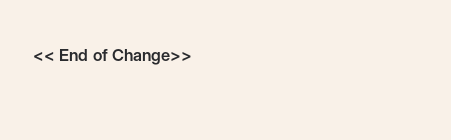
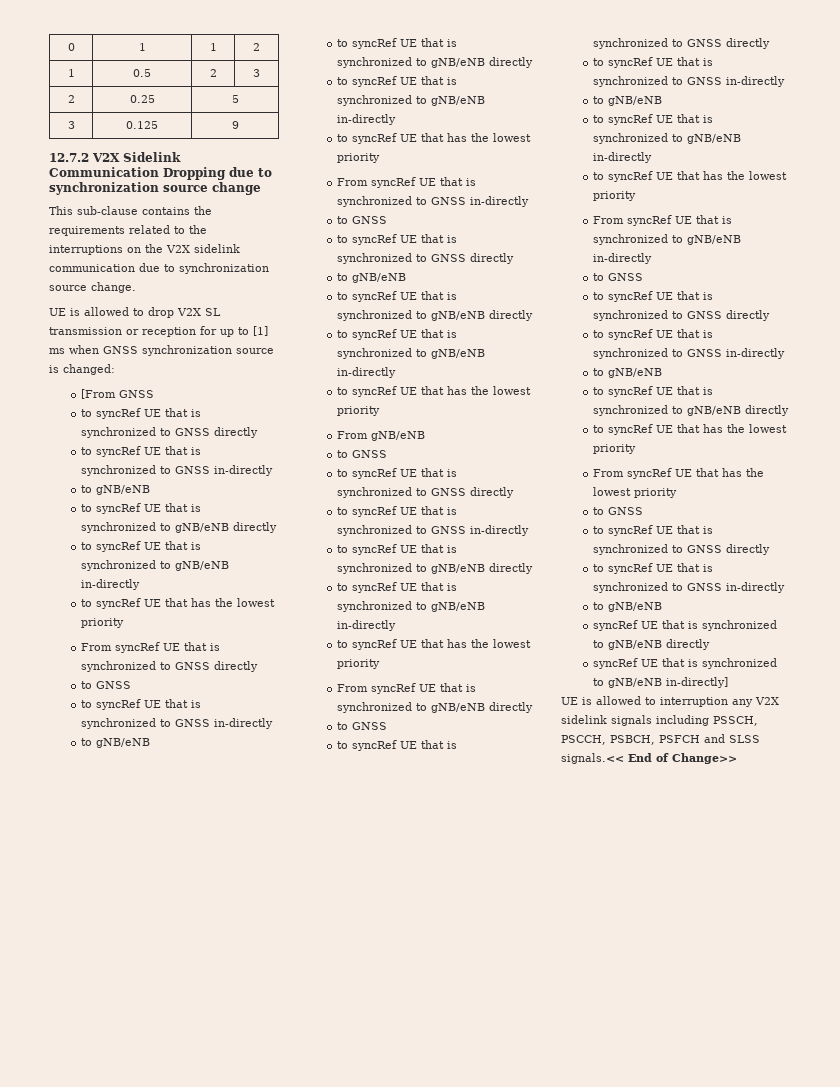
- << End of Change>>
+ 0 | 1 | 1 | 2
+ 1 | 0.5 | 2 | 3
+ 2 | 0.25 | 5
+ 3 | 0.125 | 9
+ 12.7.2 V2X Sidelink Communication Dropping due to synchronization source change
+ This sub-clause contains the requirements related to the interruptions on the V2X sidelink communication due to synchronization source change.
+ UE is allowed to drop V2X SL transmission or reception for up to [1] ms when GNSS synchronization source is changed:
+ [From GNSS
+ to syncRef UE that is synchronized to GNSS directly
+ to syncRef UE that is synchronized to GNSS in-directly
+ to gNB/eNB
+ to syncRef UE that is synchronized to gNB/eNB directly
+ to syncRef UE that is synchronized to gNB/eNB in-directly
+ to syncRef UE that has the lowest priority
+ From syncRef UE that is synchronized to GNSS directly
+ to GNSS
+ to syncRef UE that is synchronized to GNSS in-directly
+ to gNB/eNB
+ to syncRef UE that is synchronized to gNB/eNB directly
+ to syncRef UE that is synchronized to gNB/eNB in-directly
+ to syncRef UE that has the lowest priority
+ From syncRef UE that is synchronized to GNSS in-directly
+ to GNSS
+ to syncRef UE that is synchronized to GNSS directly
+ to gNB/eNB
+ to syncRef UE that is synchronized to gNB/eNB directly
+ to syncRef UE that is synchronized to gNB/eNB in-directly
+ to syncRef UE that has the lowest priority
+ From gNB/eNB
+ to GNSS
+ to syncRef UE that is synchronized to GNSS directly
+ to syncRef UE that is synchronized to GNSS in-directly
+ to syncRef UE that is synchronized to gNB/eNB directly
+ to syncRef UE that is synchronized to gNB/eNB in-directly
+ to syncRef UE that has the lowest priority
+ From syncRef UE that is synchronized to gNB/eNB directly
+ to GNSS
+ to syncRef UE that is synchronized to GNSS directly
+ to syncRef UE that is synchronized to GNSS in-directly
+ to gNB/eNB
+ to syncRef UE that is synchronized to gNB/eNB in-directly
+ to syncRef UE that has the lowest priority
+ From syncRef UE that is synchronized to gNB/eNB in-directly
+ to GNSS
+ to syncRef UE that is synchronized to GNSS directly
+ to syncRef UE that is synchronized to GNSS in-directly
+ to gNB/eNB
+ to syncRef UE that is synchronized to gNB/eNB directly
+ to syncRef UE that has the lowest priority
+ From syncRef UE that has the lowest priority
+ to GNSS
+ to syncRef UE that is synchronized to GNSS directly
+ to syncRef UE that is synchronized to GNSS in-directly
+ to gNB/eNB
+ syncRef UE that is synchronized to gNB/eNB directly
+ syncRef UE that is synchronized to gNB/eNB in-directly]
+ UE is allowed to interruption any V2X sidelink signals including PSSCH, PSCCH, PSBCH, PSFCH and SLSS signals.<< End of Change>>

